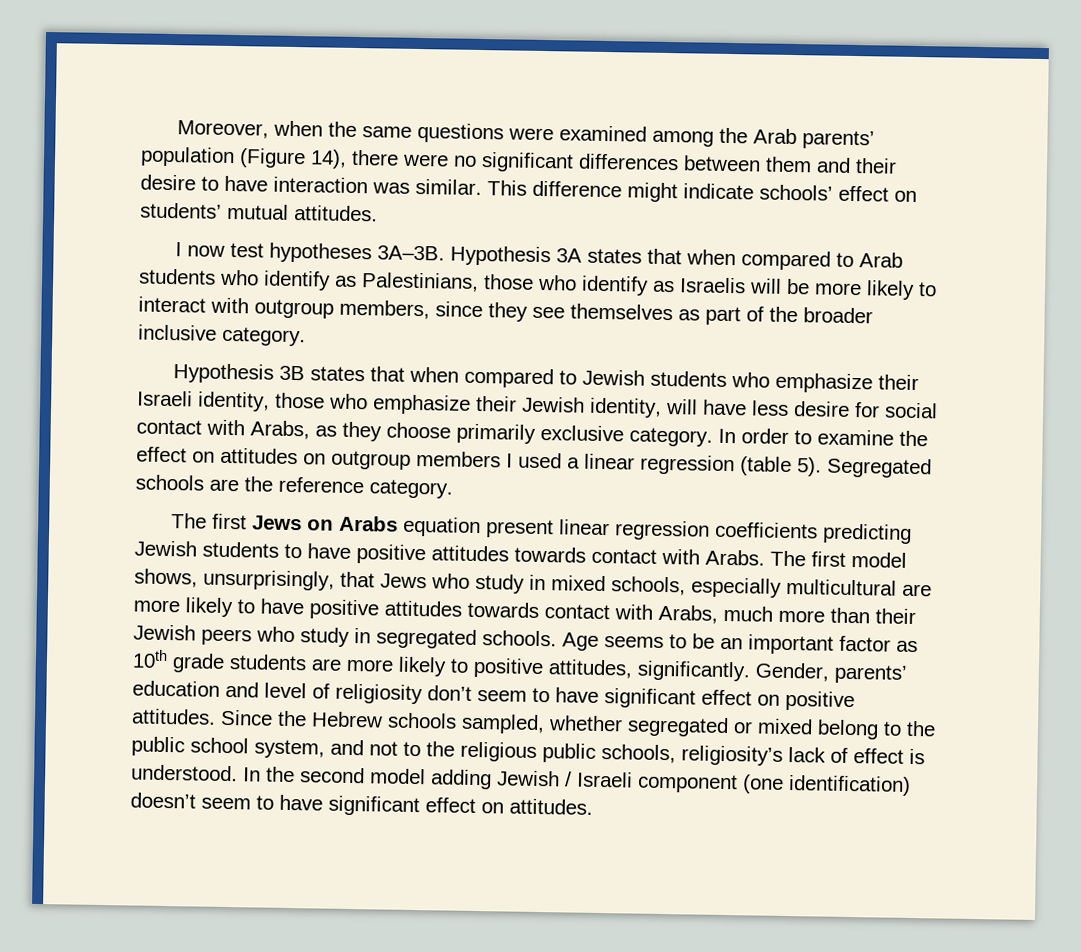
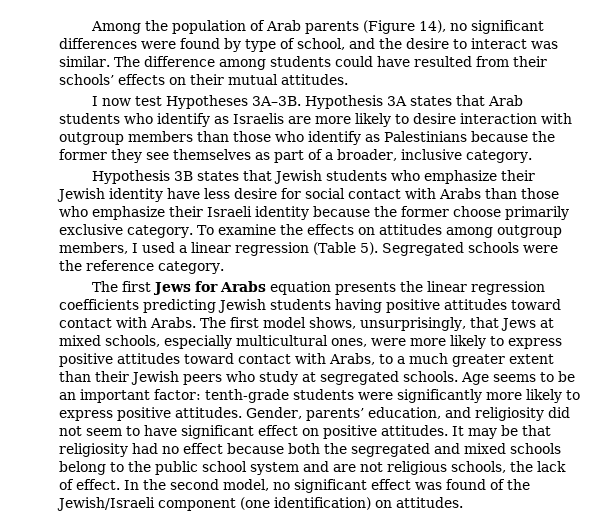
- Moreover, when the same questions were examined among the Arab parents’ population (Figure 14), there were no significant differences between them and their desire to have interaction was similar. This difference might indicate schools’ effect on students’ mutual attitudes.
+ Among the population of Arab parents (Figure 14), no significant differences were found by type of school, and the desire to interact was similar. The difference among students could have resulted from their schools’ effects on their mutual attitudes.
- I now test hypotheses 3A–3B.
+ I now test Hypotheses 3A–3B.
- Hypothesis 3A states that when compared to Arab students who identify as Palestinians, those who identify as Israelis will be more likely to interact with outgroup members, since they see themselves as part of the broader inclusive category.
+ Hypothesis 3A states that Arab students who identify as Israelis are more likely to desire interaction with outgroup members than those who identify as Palestinians because the former they see themselves as part of a broader, inclusive category.
- Hypothesis 3B states that when compared to Jewish students who emphasize their Israeli identity, those who emphasize their Jewish identity, will have less desire for social contact with Arabs, as they choose primarily exclusive category.
+ Hypothesis 3B states that Jewish students who emphasize their Jewish identity have less desire for social contact with Arabs than those who emphasize their Israeli identity because the former choose primarily exclusive category.
- In order to examine the effect on attitudes on outgroup members I used a linear regression (table 5).
+ To examine the effects on attitudes among outgroup members, I used a linear regression (Table 5).
- Segregated schools are the reference category.
+ Segregated schools were the reference category.
- The first Jews on Arabs equation present linear regression coefficients predicting Jewish students to have positive attitudes towards contact with Arabs.
+ The first Jews for Arabs equation presents the linear regression coefficients predicting Jewish students having positive attitudes toward contact with Arabs.
- The first model shows, unsurprisingly, that Jews who study in mixed schools, especially multicultural are more likely to have positive attitudes towards contact with Arabs, much more than their Jewish peers who study in segregated schools.
+ The first model shows, unsurprisingly, that Jews at mixed schools, especially multicultural ones, were more likely to express positive attitudes toward contact with Arabs, to a much greater extent than their Jewish peers who study at segregated schools.
- Age seems to be an important factor as 10th grade students are more likely to positive attitudes, significantly. Gender, parents’ education and level of religiosity don’t seem to have significant effect on positive attitudes.
+ Age seems to be an important factor: tenth-grade students were significantly more likely to express positive attitudes. Gender, parents’ education, and religiosity did not seem to have significant effect on positive attitudes.
- Since the Hebrew schools sampled, whether segregated or mixed belong to the public school system, and not to the religious public schools, religiosity’s lack of effect is understood. In the second model adding Jewish / Israeli component (one identification) doesn’t seem to have significant effect on attitudes.
+ It may be that religiosity had no effect because both the segregated and mixed schools belong to the public school system and are not religious schools, the lack of effect. In the second model, no significant effect was found of the Jewish/Israeli component (one identification) on attitudes.

